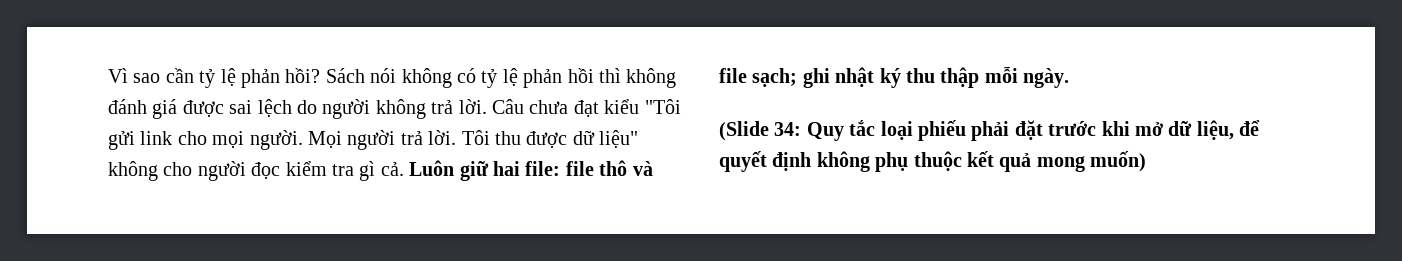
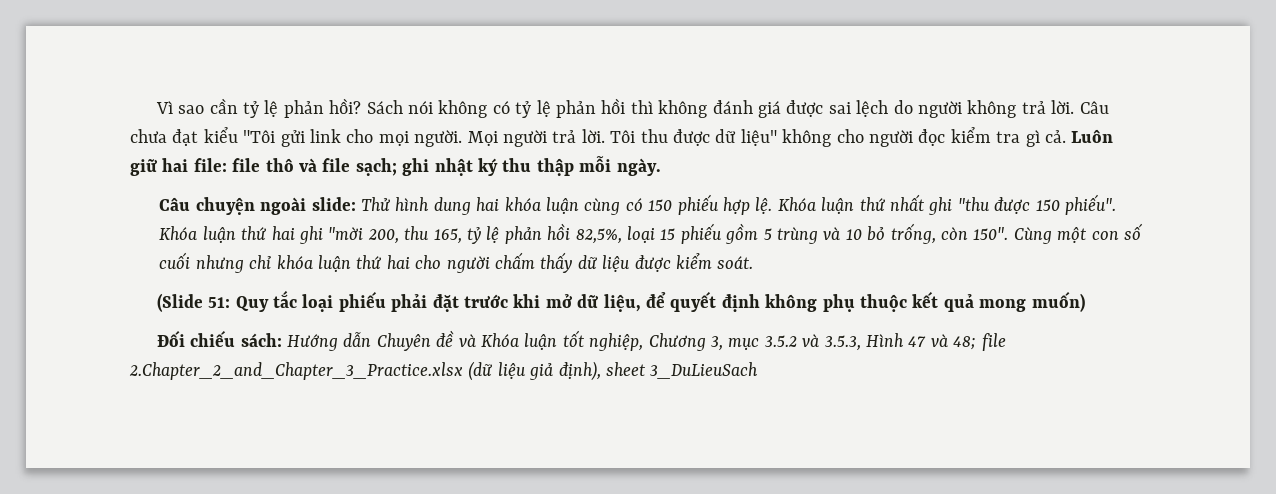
+ Câu chuyện ngoài slide: Thử hình dung hai khóa luận cùng có 150 phiếu hợp lệ. Khóa luận thứ nhất ghi "thu được 150 phiếu". Khóa luận thứ hai ghi "mời 200, thu 165, tỷ lệ phản hồi 82,5%, loại 15 phiếu gồm 5 trùng và 10 bỏ trống, còn 150". Cùng một con số cuối nhưng chỉ khóa luận thứ hai cho người chấm thấy dữ liệu được kiểm soát.
- (Slide 34: Quy tắc loại phiếu phải đặt trước khi mở dữ liệu, để quyết định không phụ thuộc kết quả mong muốn)
+ (Slide 51: Quy tắc loại phiếu phải đặt trước khi mở dữ liệu, để quyết định không phụ thuộc kết quả mong muốn)
+ Đối chiếu sách: Hướng dẫn Chuyên đề và Khóa luận tốt nghiệp, Chương 3, mục 3.5.2 và 3.5.3, Hình 47 và 48; file 2.Chapter_2_and_Chapter_3_Practice.xlsx (dữ liệu giả định), sheet 3_DuLieuSach

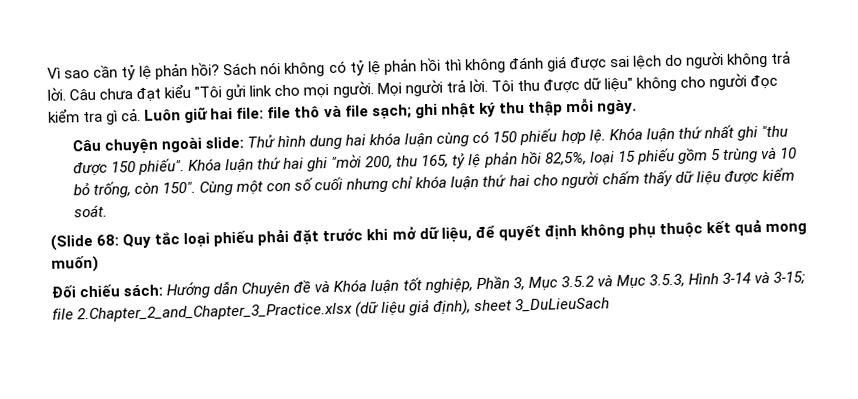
- (Slide 51: Quy tắc loại phiếu phải đặt trước khi mở dữ liệu, để quyết định không phụ thuộc kết quả mong muốn)
+ (Slide 68: Quy tắc loại phiếu phải đặt trước khi mở dữ liệu, để quyết định không phụ thuộc kết quả mong muốn)
- Đối chiếu sách: Hướng dẫn Chuyên đề và Khóa luận tốt nghiệp, Chương 3, mục 3.5.2 và 3.5.3, Hình 47 và 48; file 2.Chapter_2_and_Chapter_3_Practice.xlsx (dữ liệu giả định), sheet 3_DuLieuSach
+ Đối chiếu sách: Hướng dẫn Chuyên đề và Khóa luận tốt nghiệp, Phần 3, Mục 3.5.2 và Mục 3.5.3, Hình 3-14 và 3-15; file 2.Chapter_2_and_Chapter_3_Practice.xlsx (dữ liệu giả định), sheet 3_DuLieuSach

